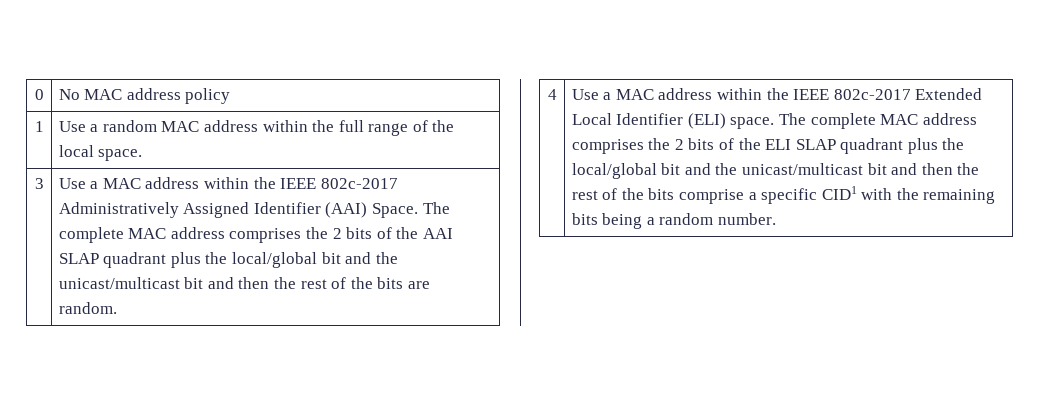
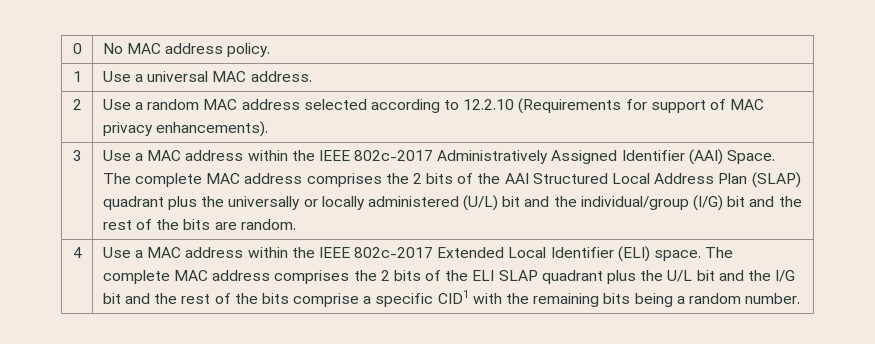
- 0 | No MAC address policy
- 1 | Use a random MAC address within the full range of the local space.
+ 0 | No MAC address policy.
+ 1 | Use a universal MAC address.
+ 2 | Use a random MAC address selected according to 12.2.10 (Requirements for support of MAC privacy enhancements).
- The complete MAC address comprises the 2 bits of the AAI SLAP quadrant plus the local/global bit and the unicast/multicast bit and then the rest of the bits are random.
+ The complete MAC address comprises the 2 bits of the AAI Structured Local Address Plan (SLAP) quadrant plus the universally or locally administered (U/L) bit and the individual/group (I/G) bit and the rest of the bits are random.
- The complete MAC address comprises the 2 bits of the ELI SLAP quadrant plus the local/global bit and the unicast/multicast bit and then the rest of the bits comprise a specific CID1 with the remaining bits being a random number.
+ The complete MAC address comprises the 2 bits of the ELI SLAP quadrant plus the U/L bit and the I/G bit and the rest of the bits comprise a specific CID1 with the remaining bits being a random number.

